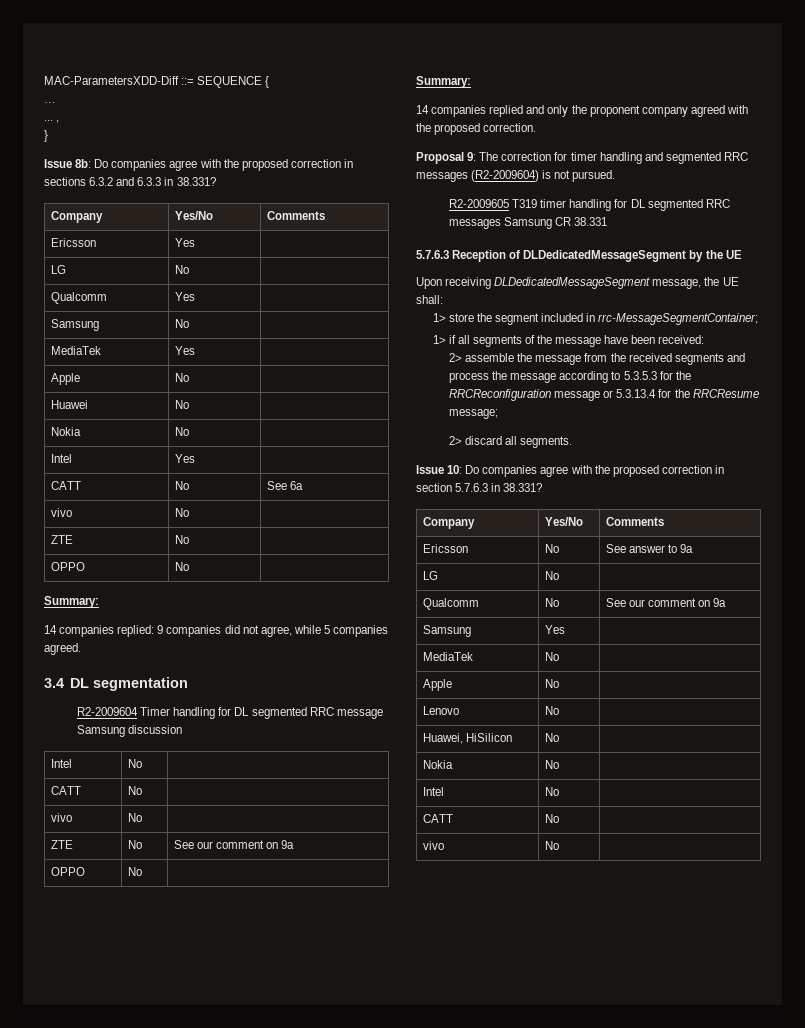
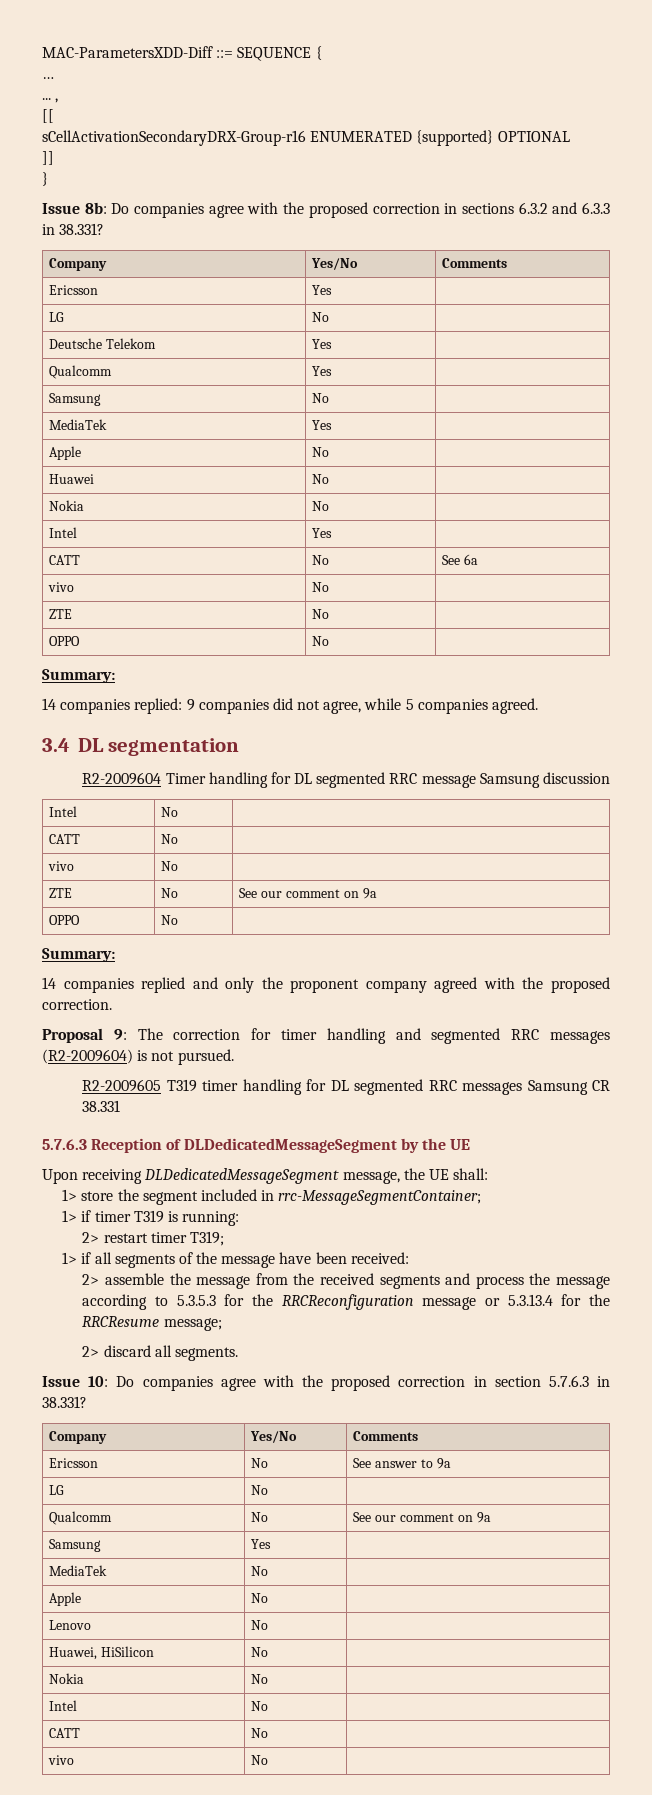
+ [[
+ sCellActivationSecondaryDRX-Group-r16 ENUMERATED {supported} OPTIONAL
+ ]]
+ Deutsche Telekom | Yes |
+ 1> if timer T319 is running:
+ 2> restart timer T319;

